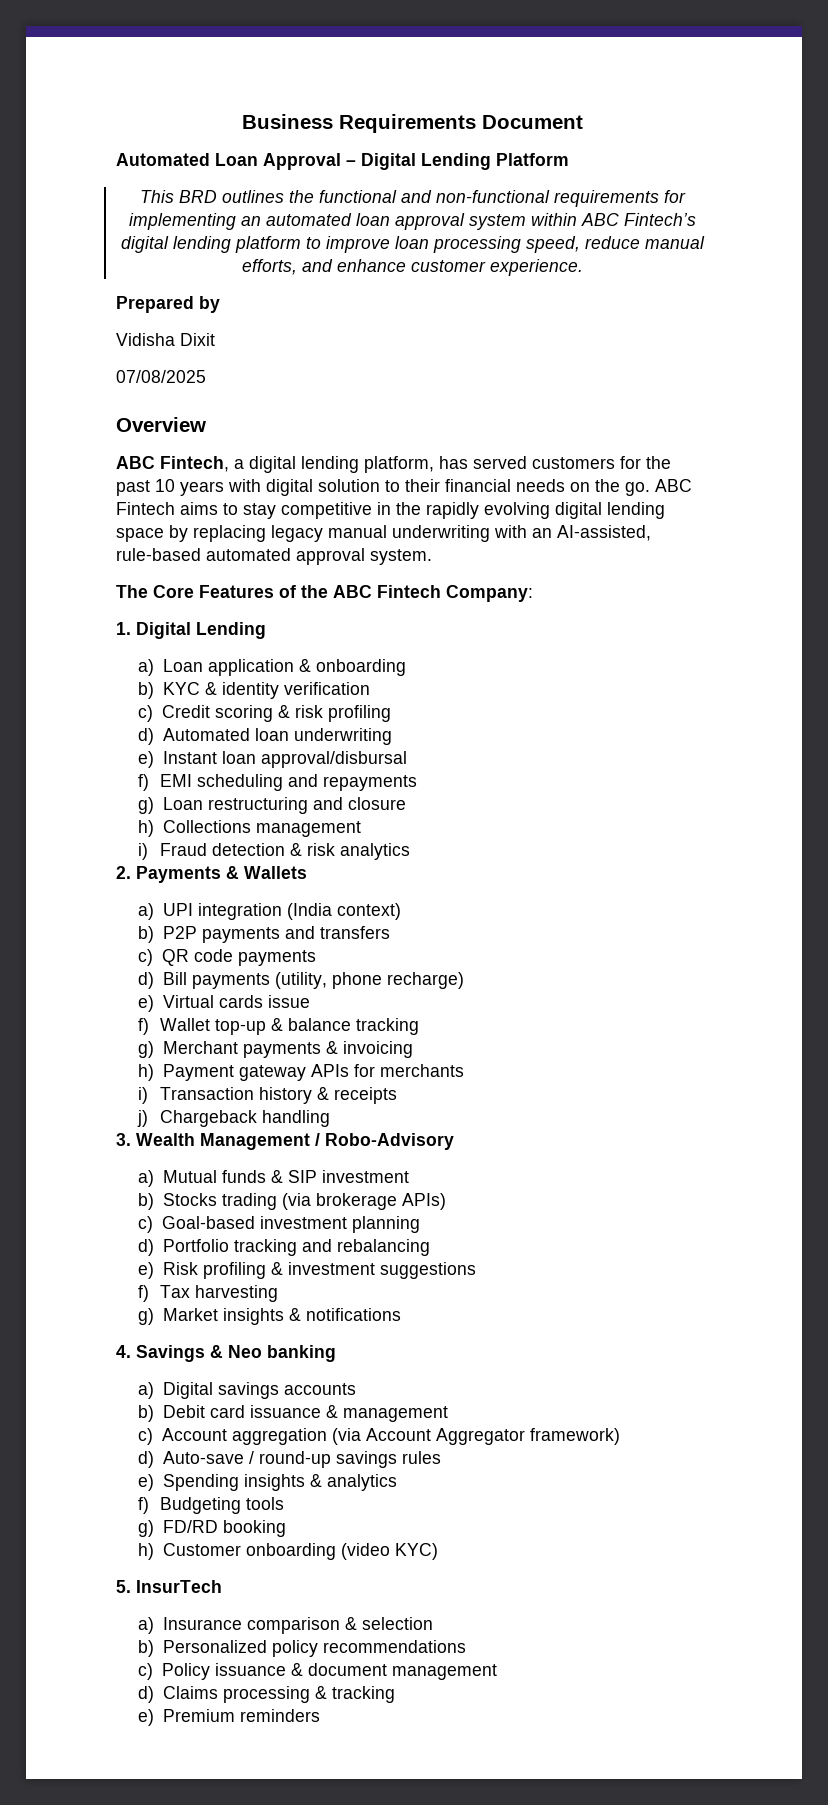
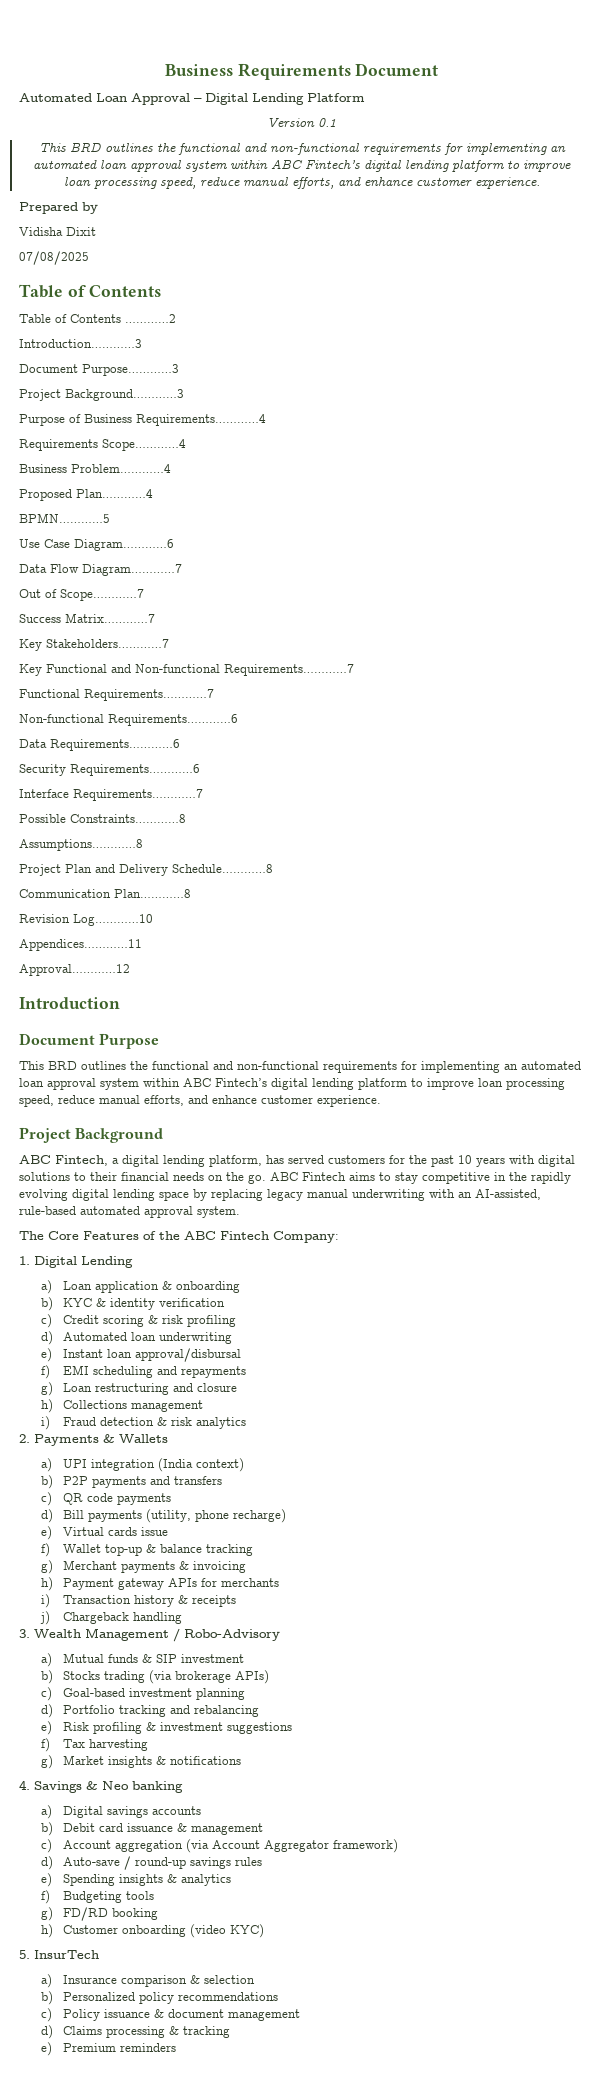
+ Version 0.1
  07/08/2025
- Overview
+ Table of Contents
+ Table of Contents …………2
+ Introduction…………3
+ Document Purpose…………3
+ Project Background…………3
+ Purpose of Business Requirements…………4
+ Requirements Scope…………4
+ Business Problem…………4
+ Proposed Plan…………4
+ BPMN…………5
+ Use Case Diagram…………6
+ Data Flow Diagram…………7
+ Out of Scope…………7
+ Success Matrix…………7
+ Key Stakeholders…………7
+ Key Functional and Non-functional Requirements…………7
+ Functional Requirements…………7
+ Non-functional Requirements…………6
+ Data Requirements…………6
+ Security Requirements…………6
+ Interface Requirements…………7
+ Possible Constraints…………8
+ Assumptions…………8
+ Project Plan and Delivery Schedule…………8
+ Communication Plan…………8
+ Revision Log…………10
+ Appendices…………11
+ Approval…………12
+ Introduction
+ Document Purpose
+ This BRD outlines the functional and non-functional requirements for implementing an automated loan approval system within ABC Fintech’s digital lending platform to improve loan processing speed, reduce manual efforts, and enhance customer experience.
+ Project Background
- ABC Fintech, a digital lending platform, has served customers for the past 10 years with digital solution to their financial needs on the go.
+ ABC Fintech, a digital lending platform, has served customers for the past 10 years with digital solutions to their financial needs on the go.

